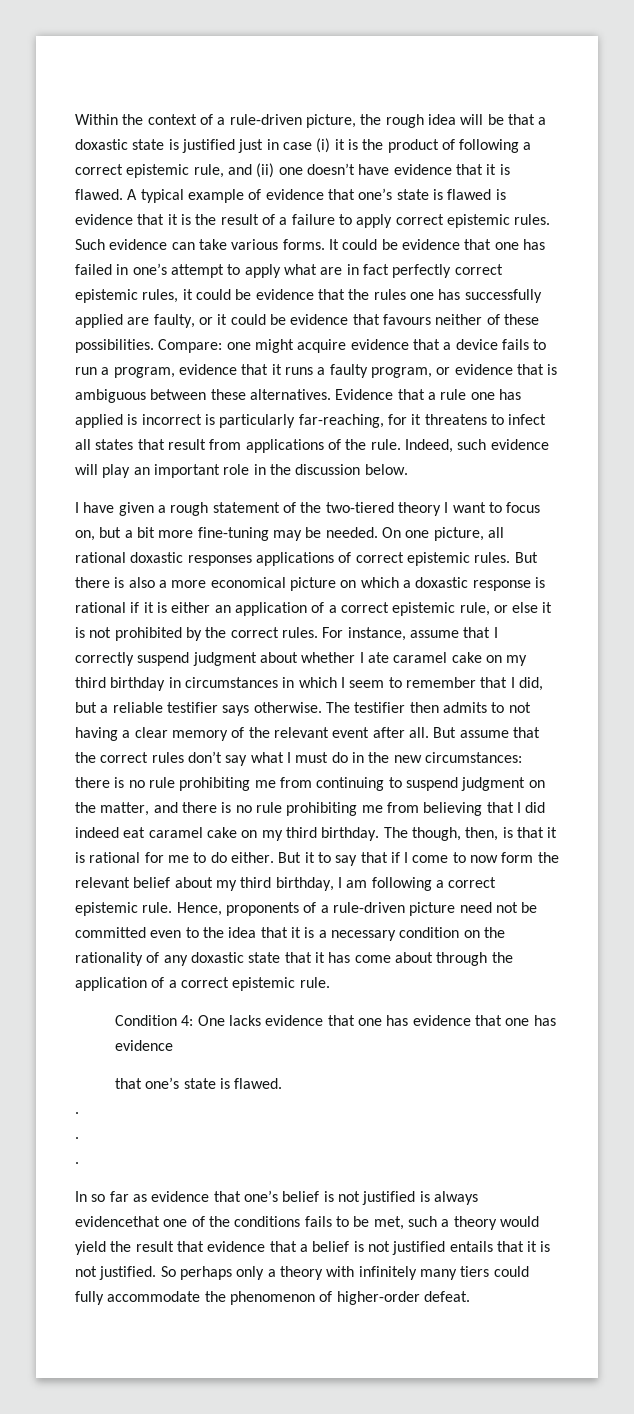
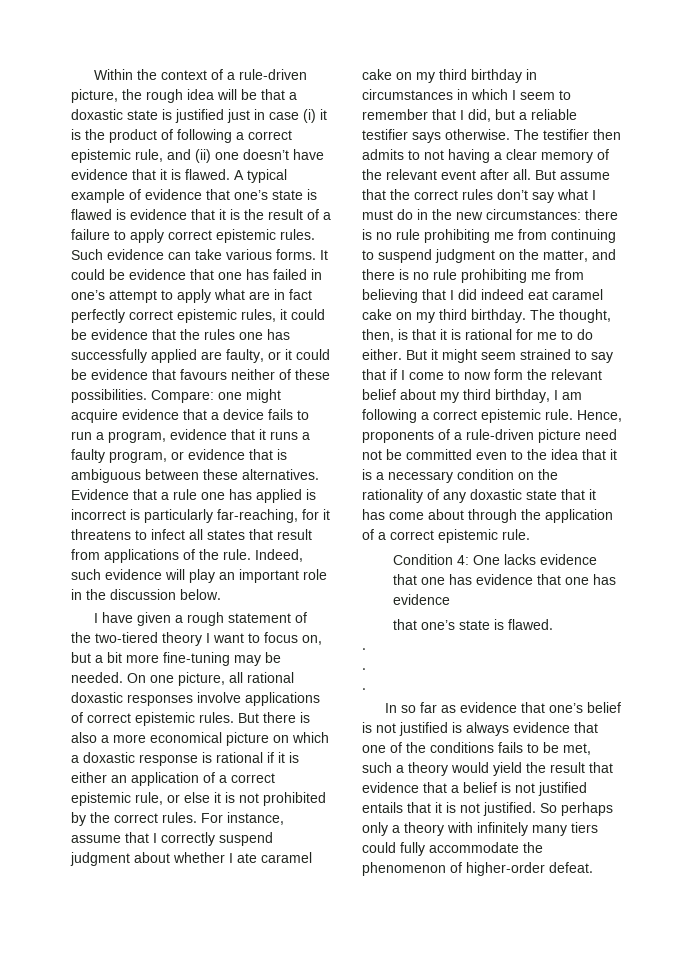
- On one picture, all rational doxastic responses applications of correct epistemic rules.
+ On one picture, all rational doxastic responses involve applications of correct epistemic rules.
- The though, then, is that it is rational for me to do either.
+ The thought, then, is that it is rational for me to do either.
- But it to say that if I come to now form the relevant belief about my third birthday, I am following a correct epistemic rule.
+ But it might seem strained to say that if I come to now form the relevant belief about my third birthday, I am following a correct epistemic rule.
- In so far as evidence that one’s belief is not justified is always evidencethat one of the conditions fails to be met, such a theory would yield the result that evidence that a belief is not justified entails that it is not justified.
+ In so far as evidence that one’s belief is not justified is always evidence that one of the conditions fails to be met, such a theory would yield the result that evidence that a belief is not justified entails that it is not justified.

